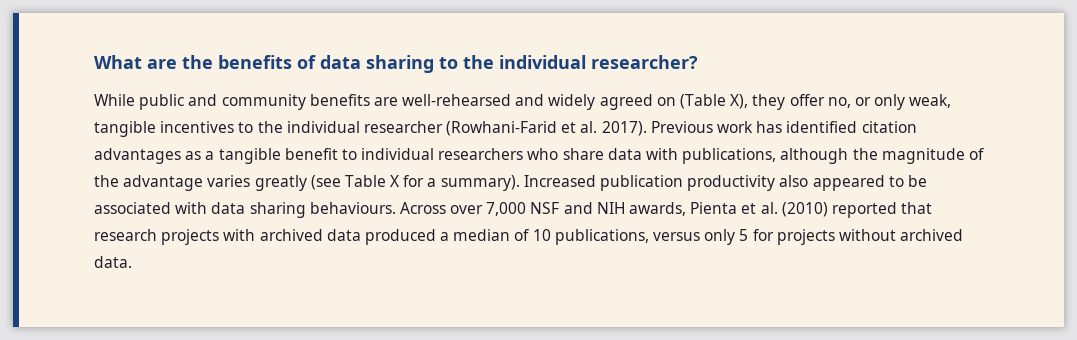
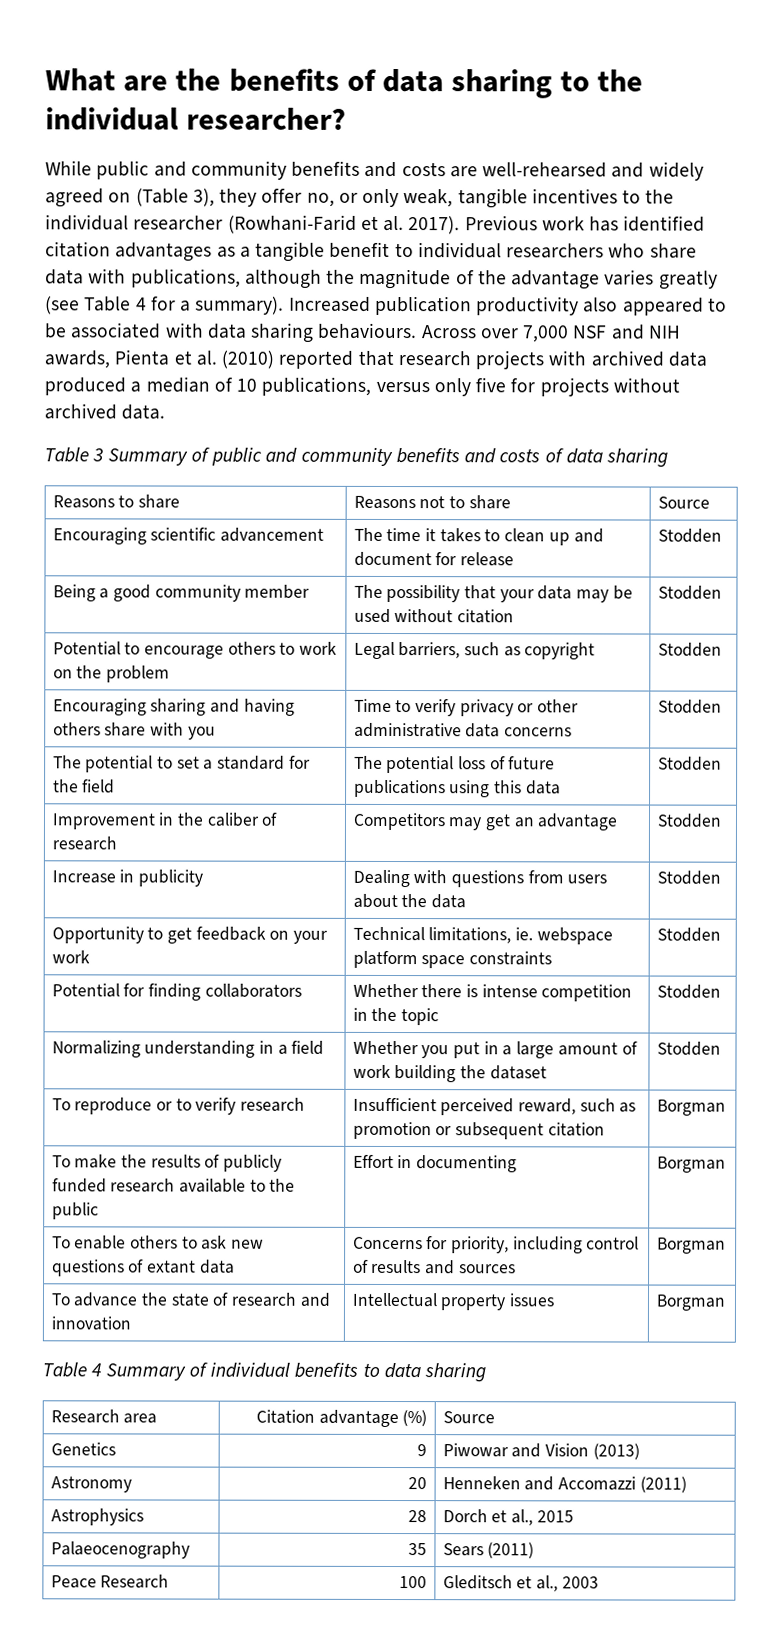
- While public and community benefits are well-rehearsed and widely agreed on (Table X), they offer no, or only weak, tangible incentives to the individual researcher (Rowhani-Farid et al. 2017).
+ While public and community benefits and costs are well-rehearsed and widely agreed on (Table 3), they offer no, or only weak, tangible incentives to the individual researcher (Rowhani-Farid et al. 2017).
- Previous work has identified citation advantages as a tangible benefit to individual researchers who share data with publications, although the magnitude of the advantage varies greatly (see Table X for a summary).
+ Previous work has identified citation advantages as a tangible benefit to individual researchers who share data with publications, although the magnitude of the advantage varies greatly (see Table 4 for a summary).
- Across over 7,000 NSF and NIH awards, Pienta et al. (2010) reported that research projects with archived data produced a median of 10 publications, versus only 5 for projects without archived data.
+ Across over 7,000 NSF and NIH awards, Pienta et al. (2010) reported that research projects with archived data produced a median of 10 publications, versus only five for projects without archived data.
+ Table 3 Summary of public and community benefits and costs of data sharing
+ Reasons to share | Reasons not to share | Source
+ Encouraging scientific advancement | The time it takes to clean up and document for release | Stodden
+ Being a good community member | The possibility that your data may be used without citation | Stodden
+ Potential to encourage others to work on the problem | Legal barriers, such as copyright | Stodden
+ Encouraging sharing and having others share with you | Time to verify privacy or other administrative data concerns | Stodden
+ The potential to set a standard for the field | The potential loss of future publications using this data | Stodden
+ Improvement in the caliber of research | Competitors may get an advantage | Stodden
+ Increase in publicity | Dealing with questions from users about the data | Stodden
+ Opportunity to get feedback on your work | Technical limitations, ie. webspace platform space constraints | Stodden
+ Potential for finding collaborators | Whether there is intense competition in the topic | Stodden
+ Normalizing understanding in a field | Whether you put in a large amount of work building the dataset | Stodden
+ To reproduce or to verify research | Insufficient perceived reward, such as promotion or subsequent citation | Borgman
+ To make the results of publicly funded research available to the public | Effort in documenting | Borgman
+ To enable others to ask new questions of extant data | Concerns for priority, including control of results and sources | Borgman
+ To advance the state of research and innovation | Intellectual property issues | Borgman
+ Table 4 Summary of individual benefits to data sharing
+ Research area | Citation advantage (%) | Source
+ Genetics | 9 | Piwowar and Vision (2013)
+ Astronomy | 20 | Henneken and Accomazzi (2011)
+ Astrophysics | 28 | Dorch et al., 2015
+ Palaeocenography | 35 | Sears (2011)
+ Peace Research | 100 | Gleditsch et al., 2003

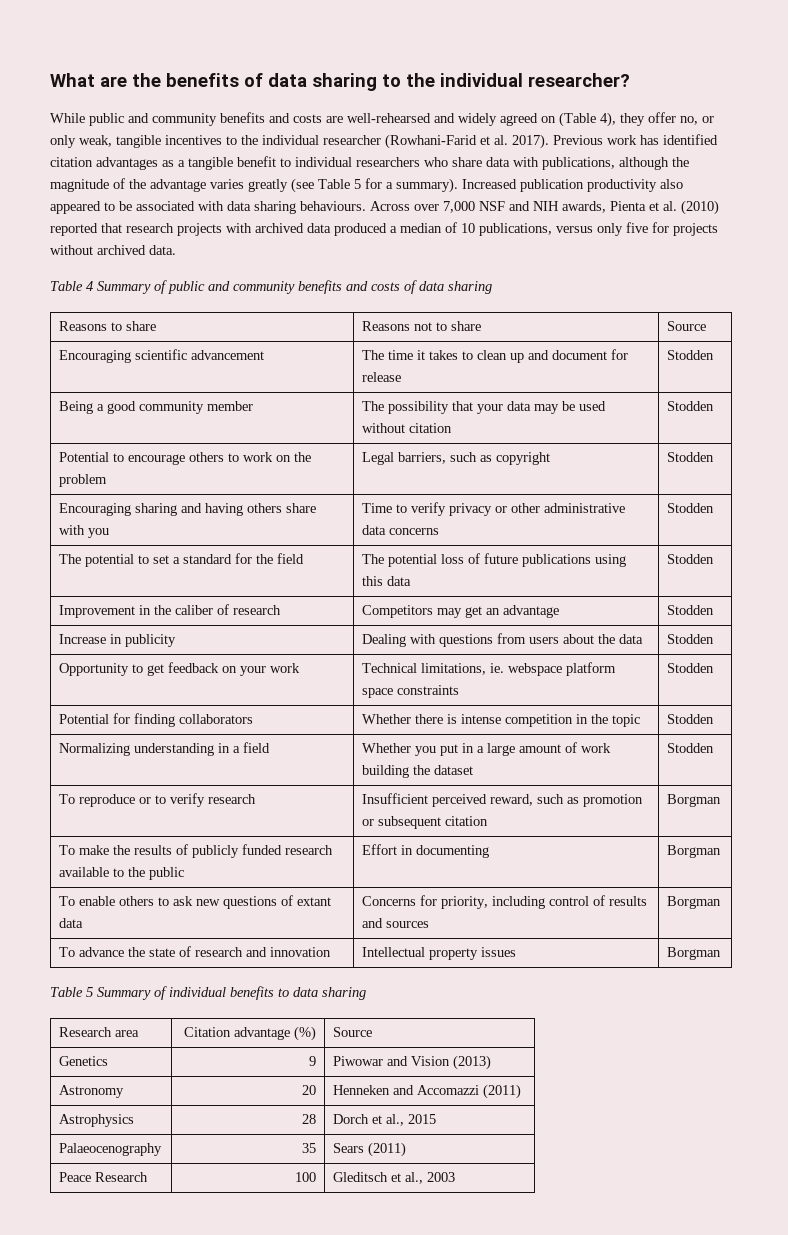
- While public and community benefits and costs are well-rehearsed and widely agreed on (Table 3), they offer no, or only weak, tangible incentives to the individual researcher (Rowhani-Farid et al. 2017).
+ While public and community benefits and costs are well-rehearsed and widely agreed on (Table 4), they offer no, or only weak, tangible incentives to the individual researcher (Rowhani-Farid et al. 2017).
- Previous work has identified citation advantages as a tangible benefit to individual researchers who share data with publications, although the magnitude of the advantage varies greatly (see Table 4 for a summary).
+ Previous work has identified citation advantages as a tangible benefit to individual researchers who share data with publications, although the magnitude of the advantage varies greatly (see Table 5 for a summary).
- Table 3 Summary of public and community benefits and costs of data sharing
+ Table 4 Summary of public and community benefits and costs of data sharing
- Table 4 Summary of individual benefits to data sharing
+ Table 5 Summary of individual benefits to data sharing

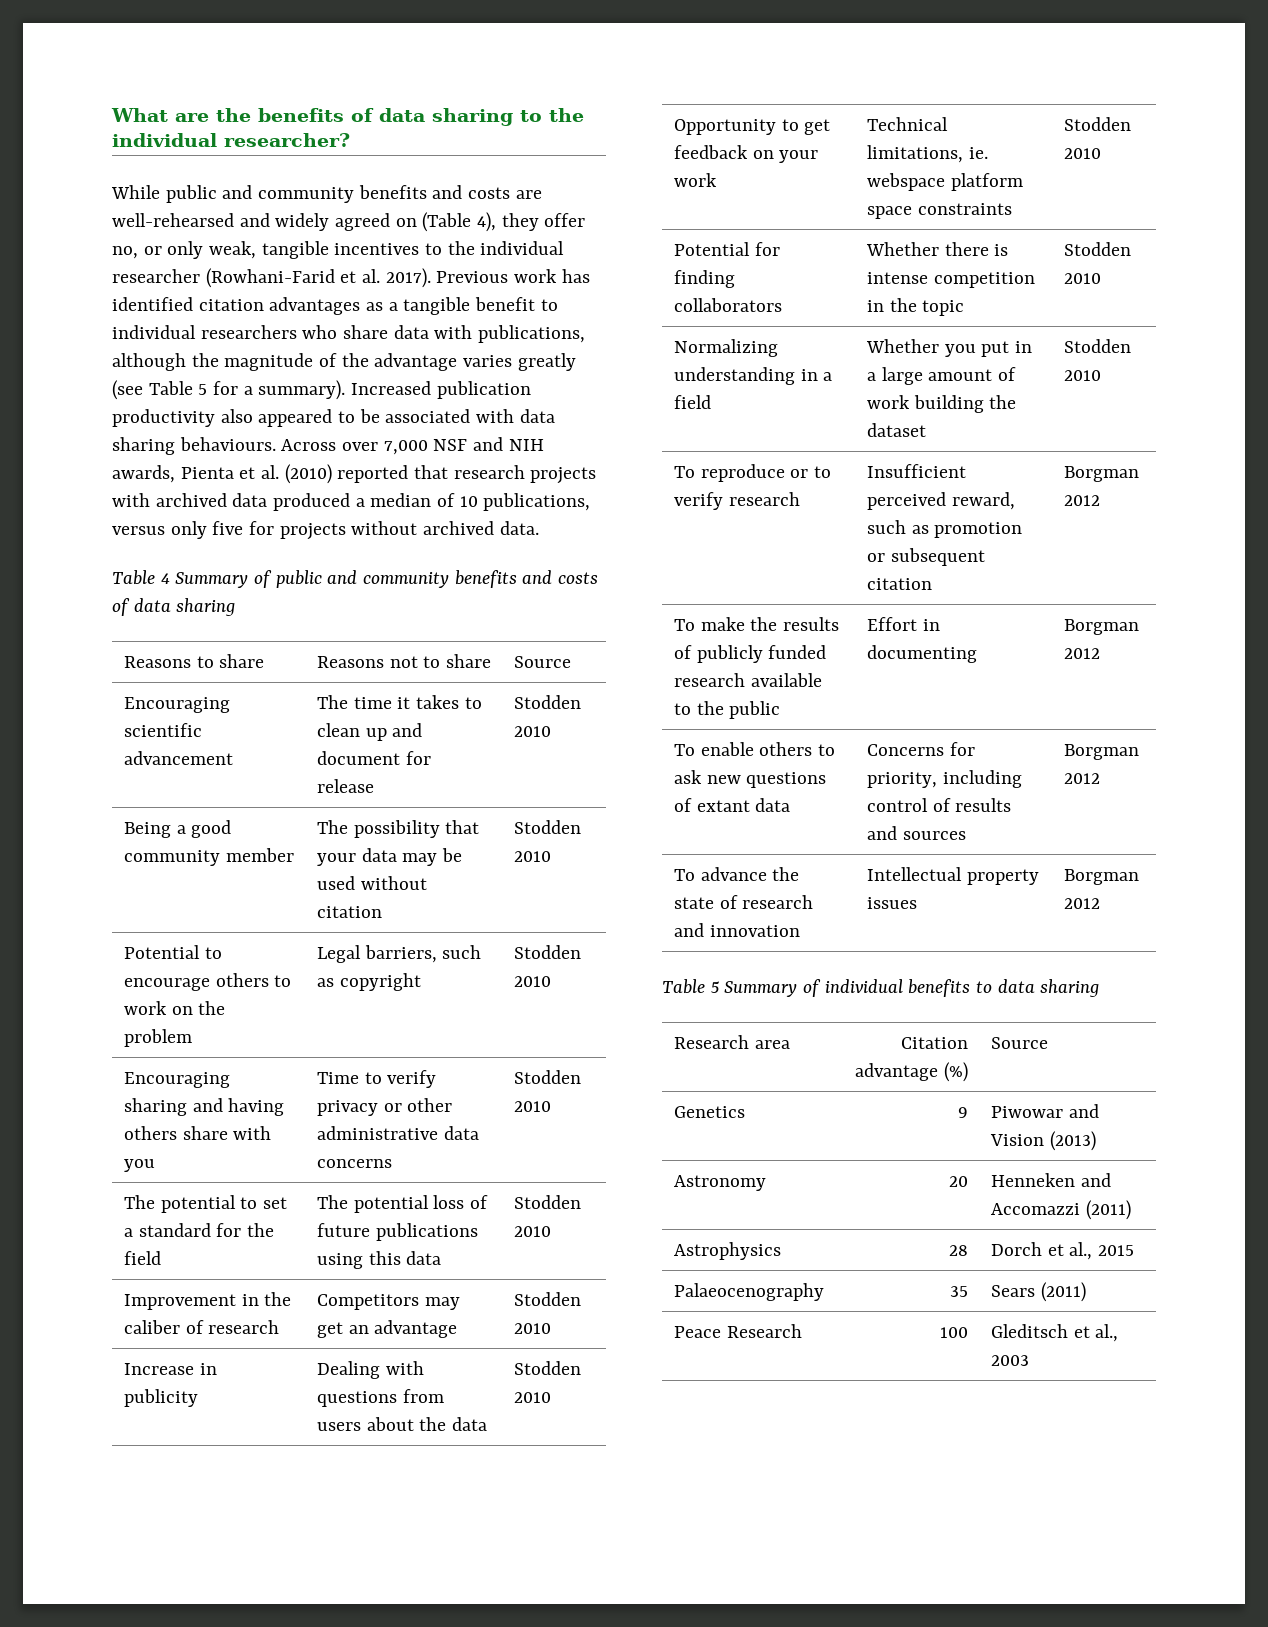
- Encouraging scientific advancement | The time it takes to clean up and document for release | Stodden
+ Encouraging scientific advancement | The time it takes to clean up and document for release | Stodden 2010
- Being a good community member | The possibility that your data may be used without citation | Stodden
+ Being a good community member | The possibility that your data may be used without citation | Stodden 2010
- Potential to encourage others to work on the problem | Legal barriers, such as copyright | Stodden
+ Potential to encourage others to work on the problem | Legal barriers, such as copyright | Stodden 2010
- Encouraging sharing and having others share with you | Time to verify privacy or other administrative data concerns | Stodden
+ Encouraging sharing and having others share with you | Time to verify privacy or other administrative data concerns | Stodden 2010
- The potential to set a standard for the field | The potential loss of future publications using this data | Stodden
+ The potential to set a standard for the field | The potential loss of future publications using this data | Stodden 2010
- Improvement in the caliber of research | Competitors may get an advantage | Stodden
+ Improvement in the caliber of research | Competitors may get an advantage | Stodden 2010
- Increase in publicity | Dealing with questions from users about the data | Stodden
+ Increase in publicity | Dealing with questions from users about the data | Stodden 2010
- Opportunity to get feedback on your work | Technical limitations, ie. webspace platform space constraints | Stodden
+ Opportunity to get feedback on your work | Technical limitations, ie. webspace platform space constraints | Stodden 2010
- Potential for finding collaborators | Whether there is intense competition in the topic | Stodden
+ Potential for finding collaborators | Whether there is intense competition in the topic | Stodden 2010
- Normalizing understanding in a field | Whether you put in a large amount of work building the dataset | Stodden
+ Normalizing understanding in a field | Whether you put in a large amount of work building the dataset | Stodden 2010
- To reproduce or to verify research | Insufficient perceived reward, such as promotion or subsequent citation | Borgman
+ To reproduce or to verify research | Insufficient perceived reward, such as promotion or subsequent citation | Borgman 2012
- To make the results of publicly funded research available to the public | Effort in documenting | Borgman
+ To make the results of publicly funded research available to the public | Effort in documenting | Borgman 2012
- To enable others to ask new questions of extant data | Concerns for priority, including control of results and sources | Borgman
+ To enable others to ask new questions of extant data | Concerns for priority, including control of results and sources | Borgman 2012
- To advance the state of research and innovation | Intellectual property issues | Borgman
+ To advance the state of research and innovation | Intellectual property issues | Borgman 2012

